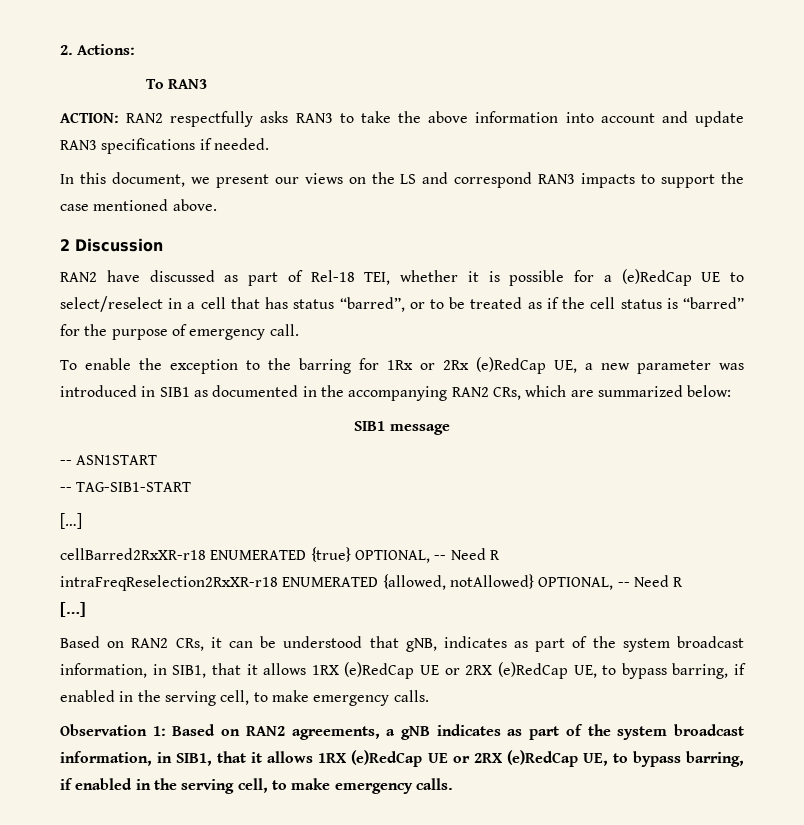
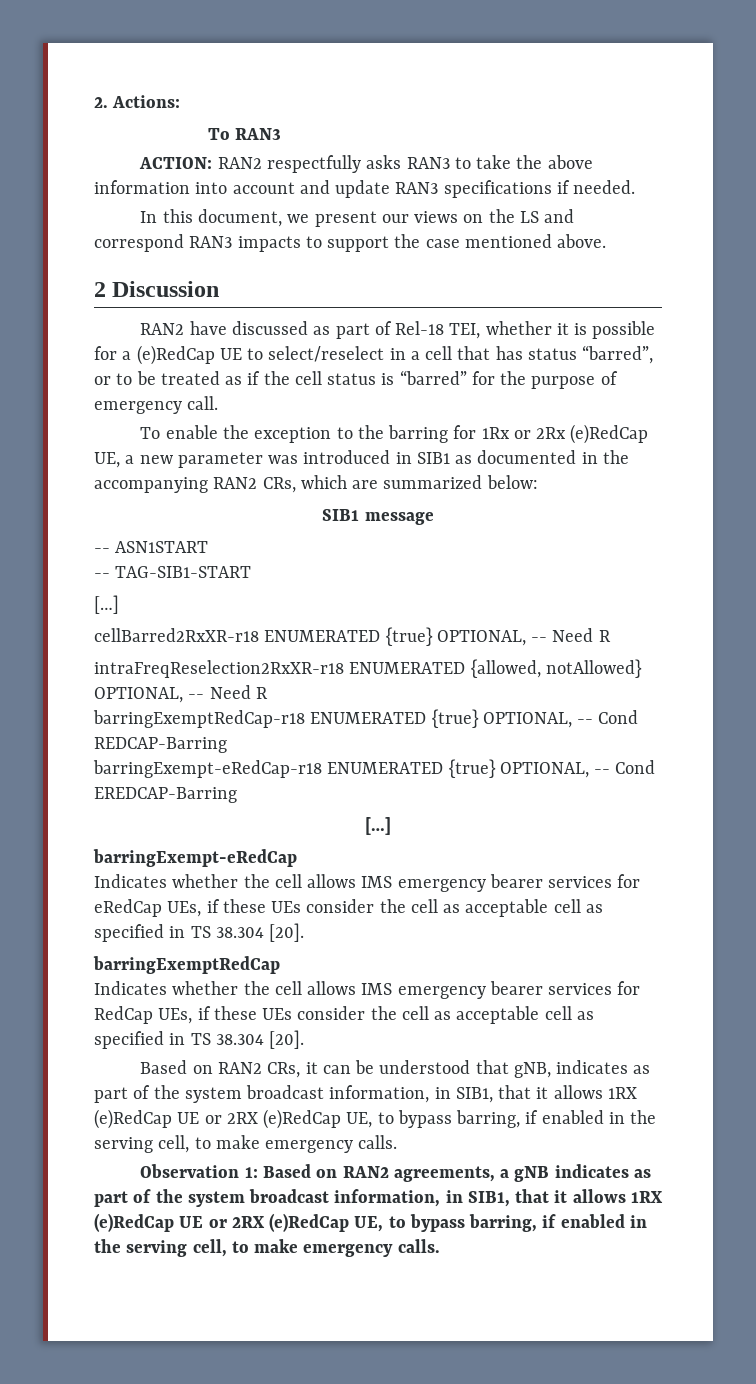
  intraFreqReselection2RxXR-r18 ENUMERATED {allowed, notAllowed} OPTIONAL, -- Need R
+ barringExemptRedCap-r18 ENUMERATED {true} OPTIONAL, -- Cond REDCAP-Barring
+ barringExempt-eRedCap-r18 ENUMERATED {true} OPTIONAL, -- Cond EREDCAP-Barring
  […]
+ barringExempt-eRedCap
+ Indicates whether the cell allows IMS emergency bearer services for eRedCap UEs, if these UEs consider the cell as acceptable cell as specified in TS 38.304 [20].
+ barringExemptRedCap
+ Indicates whether the cell allows IMS emergency bearer services for RedCap UEs, if these UEs consider the cell as acceptable cell as specified in TS 38.304 [20].

